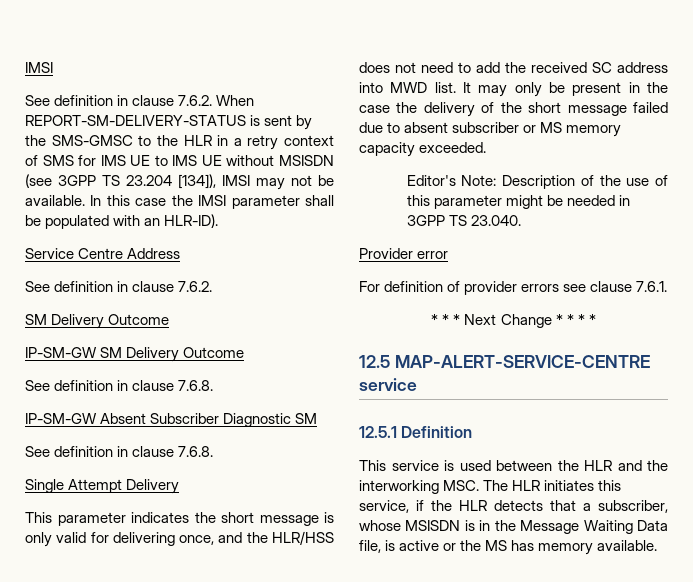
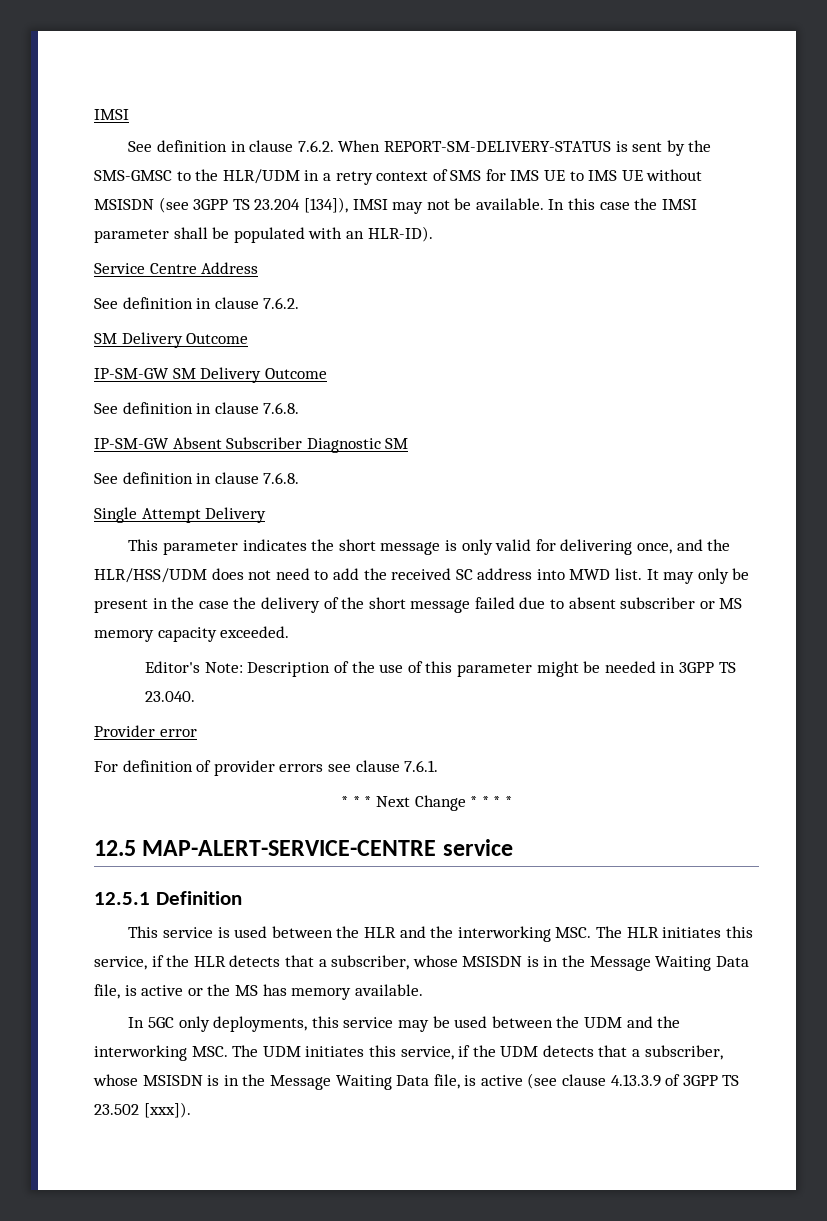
- See definition in clause 7.6.2. When REPORT-SM-DELIVERY-STATUS is sent by the SMS-GMSC to the HLR in a retry context of SMS for IMS UE to IMS UE without MSISDN (see 3GPP TS 23.204 [134]), IMSI may not be available.
+ See definition in clause 7.6.2. When REPORT-SM-DELIVERY-STATUS is sent by the SMS-GMSC to the HLR/UDM in a retry context of SMS for IMS UE to IMS UE without MSISDN (see 3GPP TS 23.204 [134]), IMSI may not be available.
- This parameter indicates the short message is only valid for delivering once, and the HLR/HSS does not need to add the received SC address into MWD list.
+ This parameter indicates the short message is only valid for delivering once, and the HLR/HSS/UDM does not need to add the received SC address into MWD list.
+ In 5GC only deployments, this service may be used between the UDM and the interworking MSC. The UDM initiates this service, if the UDM detects that a subscriber, whose MSISDN is in the Message Waiting Data file, is active (see clause 4.13.3.9 of 3GPP TS 23.502 [xxx]).

